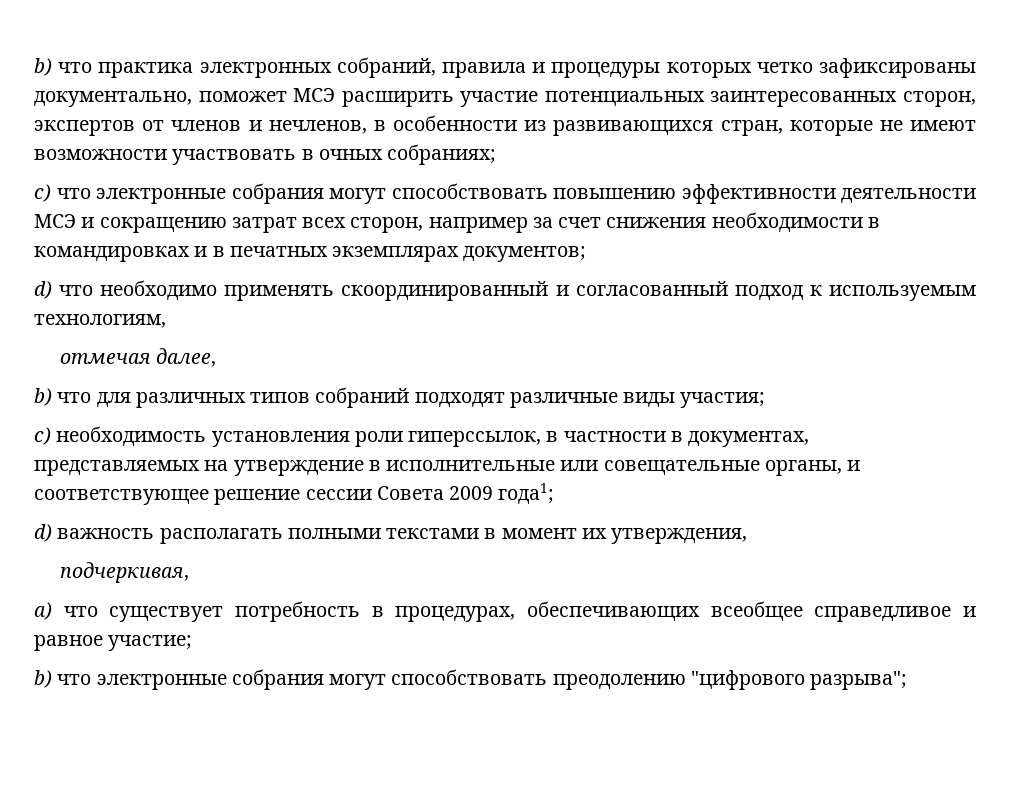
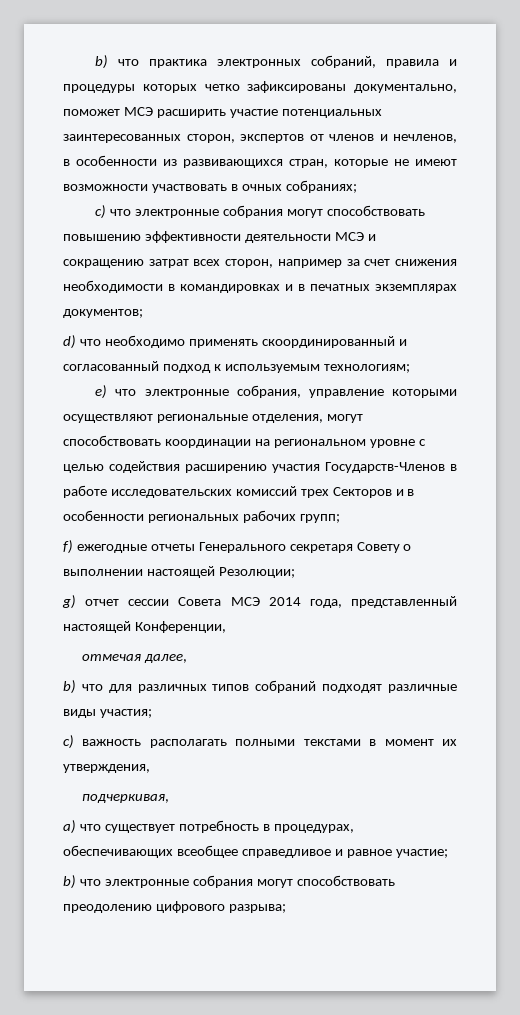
- d) что необходимо применять скоординированный и согласованный подход к используемым технологиям,
+ d) что необходимо применять скоординированный и согласованный подход к используемым технологиям;
+ e) что электронные собрания, управление которыми осуществляют региональные отделения, могут способствовать координации на региональном уровне с целью содействия расширению участия Государств-Членов в работе исследовательских комиссий трех Секторов и в особенности региональных рабочих групп;
+ f) ежегодные отчеты Генерального секретаря Совету о выполнении настоящей Резолюции;
+ g) отчет сессии Совета МСЭ 2014 года, представленный настоящей Конференции,
- c) необходимость установления роли гиперссылок, в частности в документах, представляемых на утверждение в исполнительные или совещательные органы, и соответствующее решение сессии Совета 2009 года1;
- d) важность располагать полными текстами в момент их утверждения,
+ c) важность располагать полными текстами в момент их утверждения,
- b) что электронные собрания могут способствовать преодолению "цифрового разрыва";
+ b) что электронные собрания могут способствовать преодолению цифрового разрыва;

